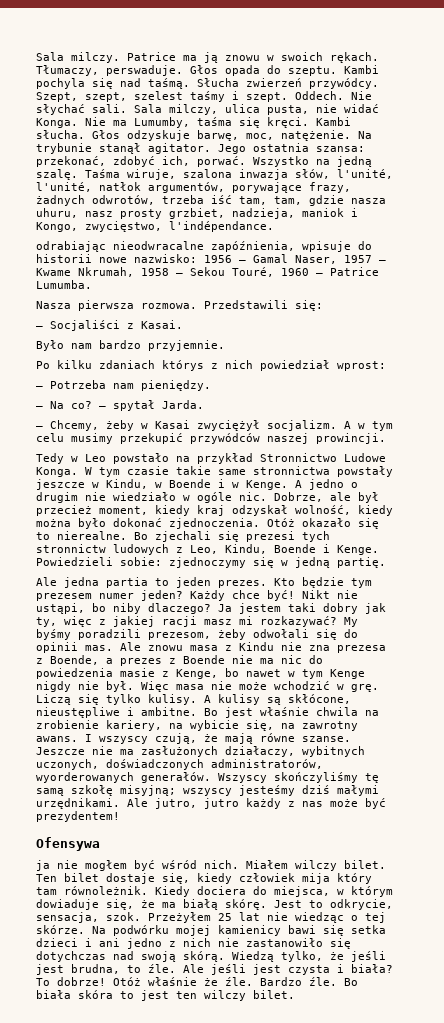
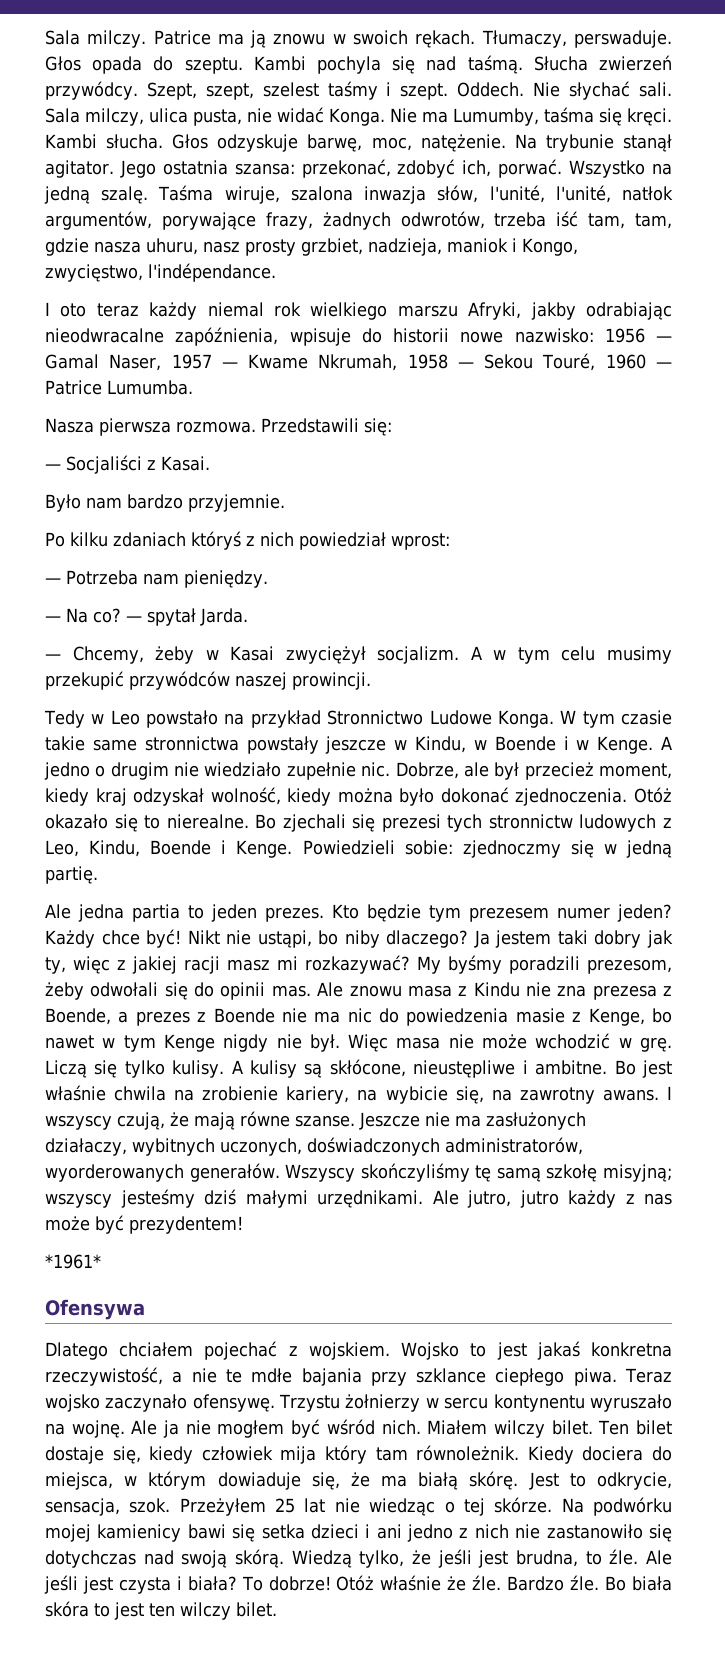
- odrabiając nieodwracalne zapóźnienia, wpisuje do historii nowe nazwisko: 1956 — Gamal Naser, 1957 — Kwame Nkrumah, 1958 — Sekou Touré, 1960 — Patrice Lumumba.
+ I oto teraz każdy niemal rok wielkiego marszu Afryki, jakby odrabiając nieodwracalne zapóźnienia, wpisuje do historii nowe nazwisko: 1956 — Gamal Naser, 1957 — Kwame Nkrumah, 1958 — Sekou Touré, 1960 — Patrice Lumumba.
- Po kilku zdaniach którys z nich powiedział wprost:
+ Po kilku zdaniach któryś z nich powiedział wprost:
- A jedno o drugim nie wiedziało w ogóle nic.
+ A jedno o drugim nie wiedziało zupełnie nic.
- Powiedzieli sobie: zjednoczymy się w jedną partię.
+ Powiedzieli sobie: zjednoczmy się w jedną partię.
+ *1961*
- ja nie mogłem być wśród nich.
+ Dlatego chciałem pojechać z wojskiem. Wojsko to jest jakaś konkretna rzeczywistość, a nie te mdłe bajania przy szklance ciepłego piwa. Teraz wojsko zaczynało ofensywę. Trzystu żołnierzy w sercu kontynentu wyruszało na wojnę. Ale ja nie mogłem być wśród nich.

